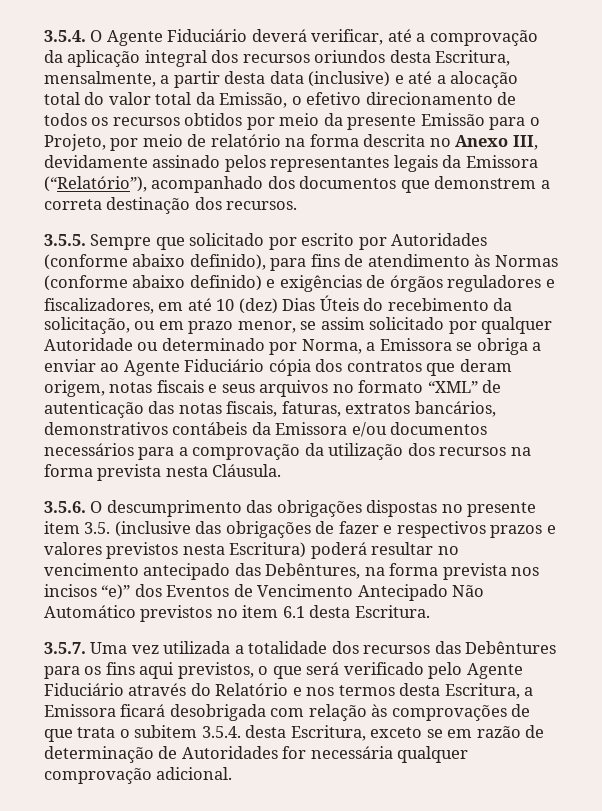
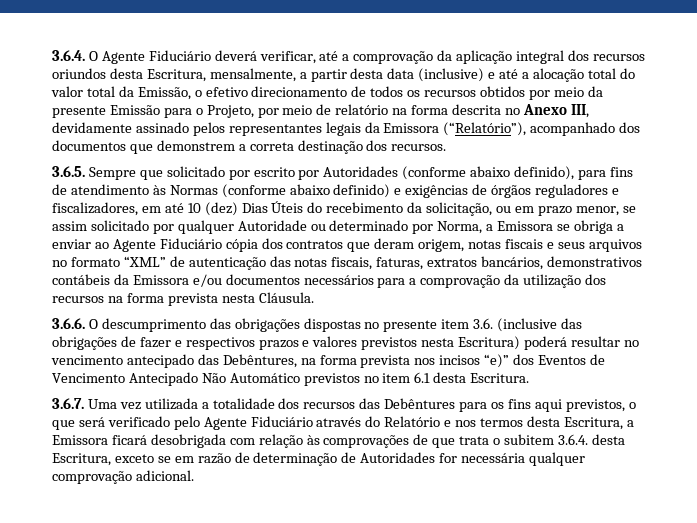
- 3.5.4. O Agente Fiduciário deverá verificar, até a comprovação da aplicação integral dos recursos oriundos desta Escritura, mensalmente, a partir desta data (inclusive) e até a alocação total do valor total da Emissão, o efetivo direcionamento de todos os recursos obtidos por meio da presente Emissão para o Projeto, por meio de relatório na forma descrita no Anexo III, devidamente assinado pelos representantes legais da Emissora (“Relatório”), acompanhado dos documentos que demonstrem a correta destinação dos recursos.
+ 3.6.4. O Agente Fiduciário deverá verificar, até a comprovação da aplicação integral dos recursos oriundos desta Escritura, mensalmente, a partir desta data (inclusive) e até a alocação total do valor total da Emissão, o efetivo direcionamento de todos os recursos obtidos por meio da presente Emissão para o Projeto, por meio de relatório na forma descrita no Anexo III, devidamente assinado pelos representantes legais da Emissora (“Relatório”), acompanhado dos documentos que demonstrem a correta destinação dos recursos.
- 3.5.5. Sempre que solicitado por escrito por Autoridades (conforme abaixo definido), para fins de atendimento às Normas (conforme abaixo definido) e exigências de órgãos reguladores e fiscalizadores, em até 10 (dez) Dias Úteis do recebimento da solicitação, ou em prazo menor, se assim solicitado por qualquer Autoridade ou determinado por Norma, a Emissora se obriga a enviar ao Agente Fiduciário cópia dos contratos que deram origem, notas fiscais e seus arquivos no formato “XML” de autenticação das notas fiscais, faturas, extratos bancários, demonstrativos contábeis da Emissora e/ou documentos necessários para a comprovação da utilização dos recursos na forma prevista nesta Cláusula.
+ 3.6.5. Sempre que solicitado por escrito por Autoridades (conforme abaixo definido), para fins de atendimento às Normas (conforme abaixo definido) e exigências de órgãos reguladores e fiscalizadores, em até 10 (dez) Dias Úteis do recebimento da solicitação, ou em prazo menor, se assim solicitado por qualquer Autoridade ou determinado por Norma, a Emissora se obriga a enviar ao Agente Fiduciário cópia dos contratos que deram origem, notas fiscais e seus arquivos no formato “XML” de autenticação das notas fiscais, faturas, extratos bancários, demonstrativos contábeis da Emissora e/ou documentos necessários para a comprovação da utilização dos recursos na forma prevista nesta Cláusula.
- 3.5.6. O descumprimento das obrigações dispostas no presente item 3.5. (inclusive das obrigações de fazer e respectivos prazos e valores previstos nesta Escritura) poderá resultar no vencimento antecipado das Debêntures, na forma prevista nos incisos “e)” dos Eventos de Vencimento Antecipado Não Automático previstos no item 6.1 desta Escritura.
+ 3.6.6. O descumprimento das obrigações dispostas no presente item 3.6. (inclusive das obrigações de fazer e respectivos prazos e valores previstos nesta Escritura) poderá resultar no vencimento antecipado das Debêntures, na forma prevista nos incisos “e)” dos Eventos de Vencimento Antecipado Não Automático previstos no item 6.1 desta Escritura.
- 3.5.7. Uma vez utilizada a totalidade dos recursos das Debêntures para os fins aqui previstos, o que será verificado pelo Agente Fiduciário através do Relatório e nos termos desta Escritura, a Emissora ficará desobrigada com relação às comprovações de que trata o subitem 3.5.4. desta Escritura, exceto se em razão de determinação de Autoridades for necessária qualquer comprovação adicional.
+ 3.6.7. Uma vez utilizada a totalidade dos recursos das Debêntures para os fins aqui previstos, o que será verificado pelo Agente Fiduciário através do Relatório e nos termos desta Escritura, a Emissora ficará desobrigada com relação às comprovações de que trata o subitem 3.6.4. desta Escritura, exceto se em razão de determinação de Autoridades for necessária qualquer comprovação adicional.

